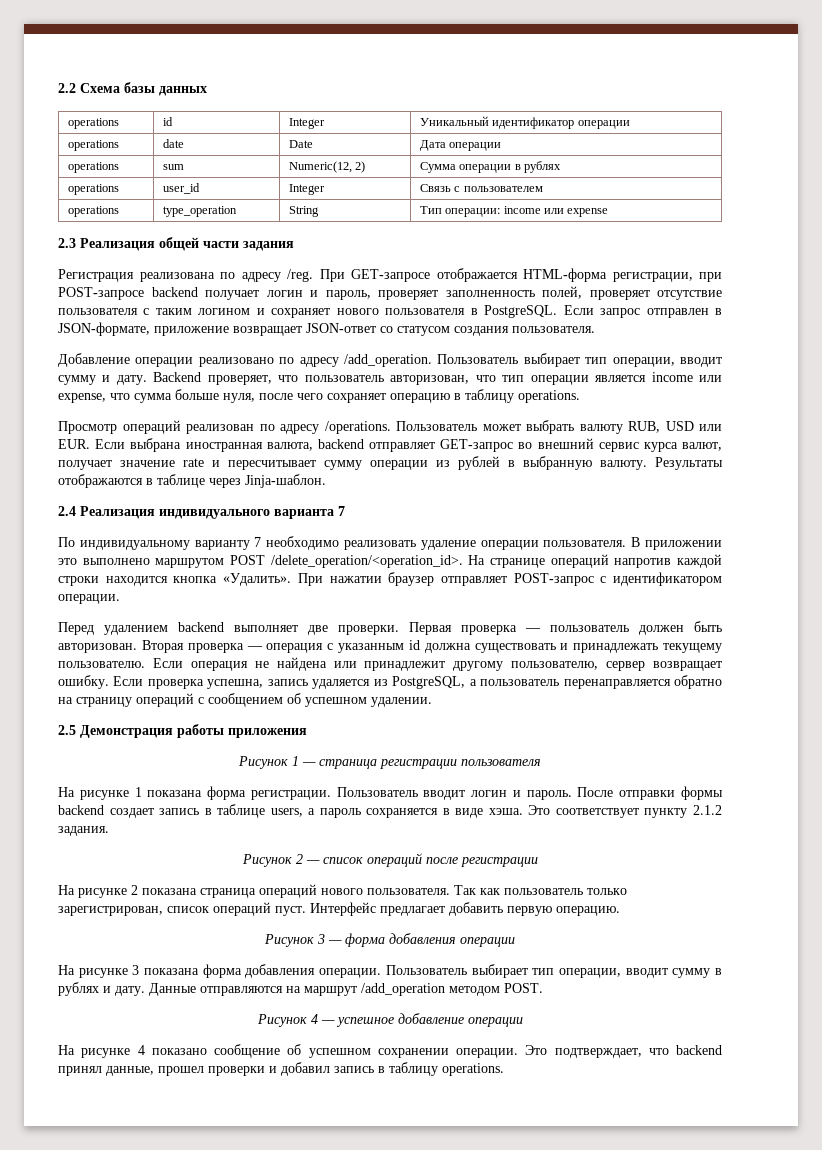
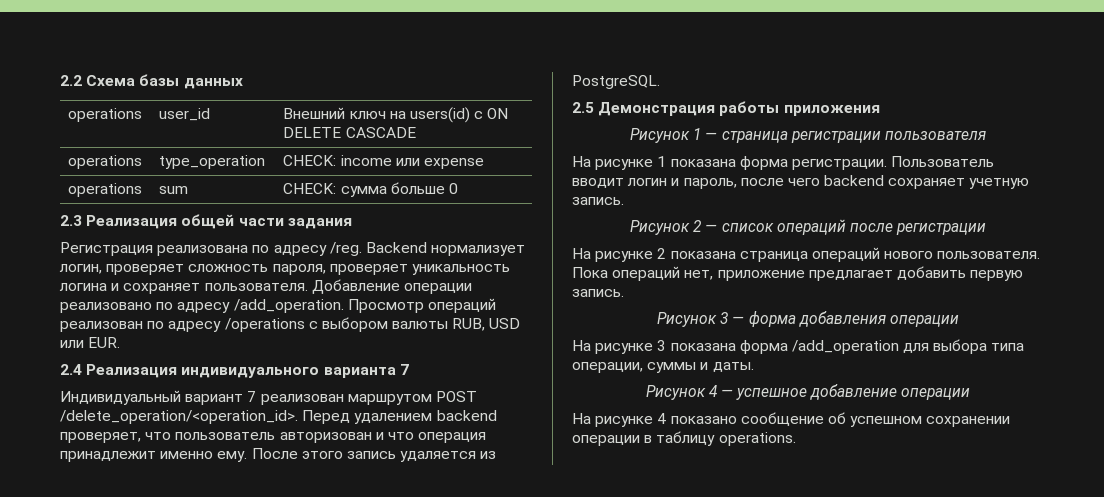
- operations | id | Integer | Уникальный идентификатор операции
- operations | date | Date | Дата операции
- operations | sum | Numeric(12, 2) | Сумма операции в рублях
- operations | user_id | Integer | Связь с пользователем
- operations | type_operation | String | Тип операции: income или expense
+ operations | user_id | Внешний ключ на users(id) с ON DELETE CASCADE
+ operations | type_operation | CHECK: income или expense
+ operations | sum | CHECK: сумма больше 0
- При GET-запросе отображается HTML-форма регистрации, при POST-запросе backend получает логин и пароль, проверяет заполненность полей, проверяет отсутствие пользователя с таким логином и сохраняет нового пользователя в PostgreSQL. Если запрос отправлен в JSON-формате, приложение возвращает JSON-ответ со статусом создания пользователя.
- Добавление операции реализовано по адресу /add_operation. Пользователь выбирает тип операции, вводит сумму и дату. Backend проверяет, что пользователь авторизован, что тип операции является income или expense, что сумма больше нуля, после чего сохраняет операцию в таблицу operations.
- Просмотр операций реализован по адресу /operations. Пользователь может выбрать валюту RUB, USD или EUR. Если выбрана иностранная валюта, backend отправляет GET-запрос во внешний сервис курса валют, получает значение rate и пересчитывает сумму операции из рублей в выбранную валюту. Результаты отображаются в таблице через Jinja-шаблон.
+ Backend нормализует логин, проверяет сложность пароля, проверяет уникальность логина и сохраняет пользователя. Добавление операции реализовано по адресу /add_operation. Просмотр операций реализован по адресу /operations с выбором валюты RUB, USD или EUR.
- По индивидуальному варианту 7 необходимо реализовать удаление операции пользователя. В приложении это выполнено маршрутом POST /delete_operation/<operation_id>. На странице операций напротив каждой строки находится кнопка «Удалить». При нажатии браузер отправляет POST-запрос с идентификатором операции.
- Перед удалением backend выполняет две проверки. Первая проверка — пользователь должен быть авторизован. Вторая проверка — операция с указанным id должна существовать и принадлежать текущему пользователю. Если операция не найдена или принадлежит другому пользователю, сервер возвращает ошибку. Если проверка успешна, запись удаляется из PostgreSQL, а пользователь перенаправляется обратно на страницу операций с сообщением об успешном удалении.
+ Индивидуальный вариант 7 реализован маршрутом POST /delete_operation/<operation_id>. Перед удалением backend проверяет, что пользователь авторизован и что операция принадлежит именно ему. После этого запись удаляется из PostgreSQL.
- Пользователь вводит логин и пароль. После отправки формы backend создает запись в таблице users, а пароль сохраняется в виде хэша. Это соответствует пункту 2.1.2 задания.
+ Пользователь вводит логин и пароль, после чего backend сохраняет учетную запись.
- Так как пользователь только зарегистрирован, список операций пуст. Интерфейс предлагает добавить первую операцию.
+ Пока операций нет, приложение предлагает добавить первую запись.
- На рисунке 3 показана форма добавления операции. Пользователь выбирает тип операции, вводит сумму в рублях и дату. Данные отправляются на маршрут /add_operation методом POST.
+ На рисунке 3 показана форма /add_operation для выбора типа операции, суммы и даты.
- На рисунке 4 показано сообщение об успешном сохранении операции. Это подтверждает, что backend принял данные, прошел проверки и добавил запись в таблицу operations.
+ На рисунке 4 показано сообщение об успешном сохранении операции в таблицу operations.

